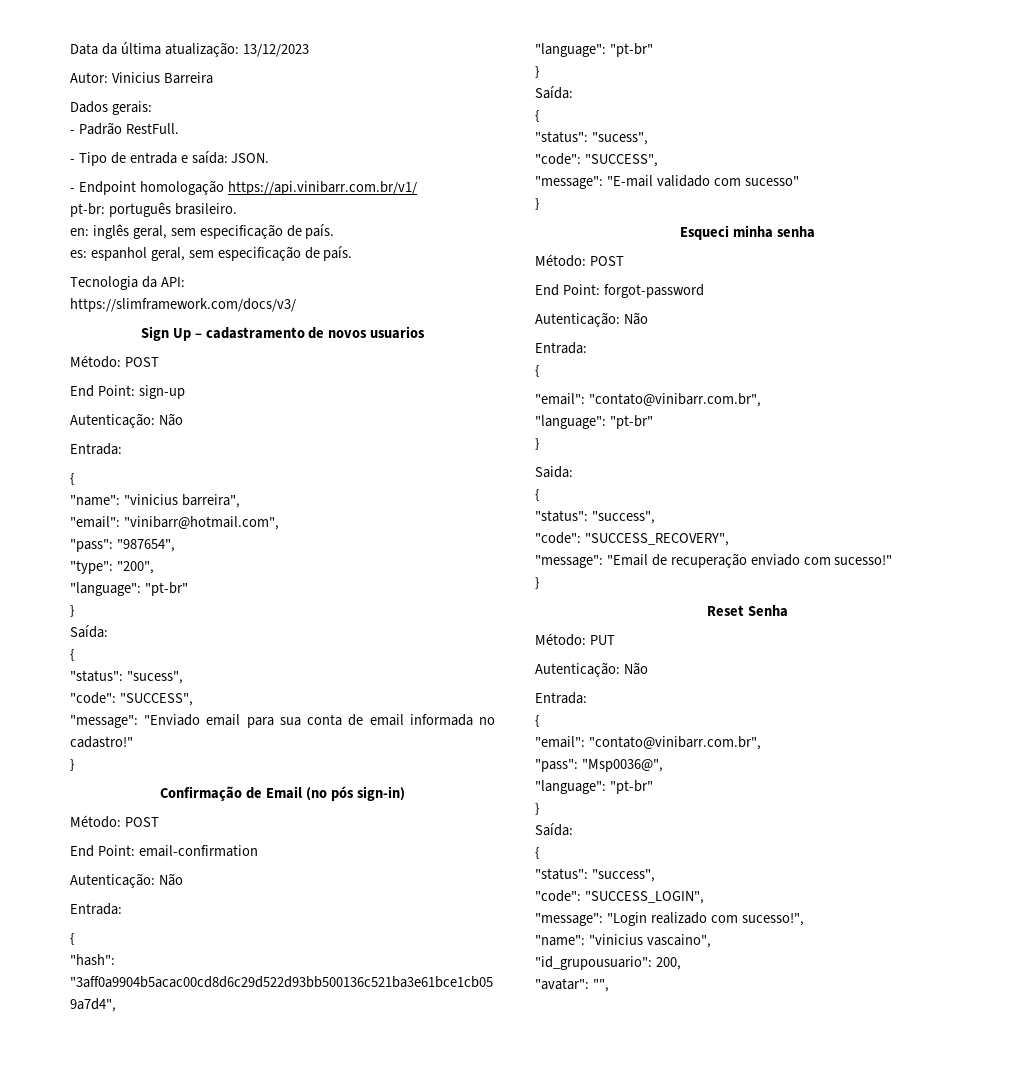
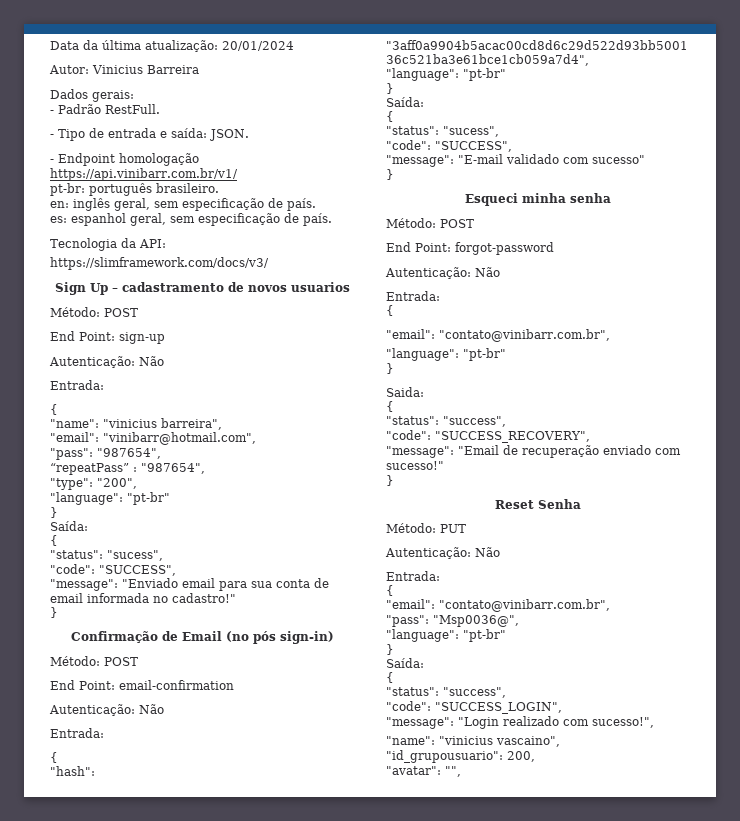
- Data da última atualização: 13/12/2023
+ Data da última atualização: 20/01/2024
+ “repeatPass” : "987654",

